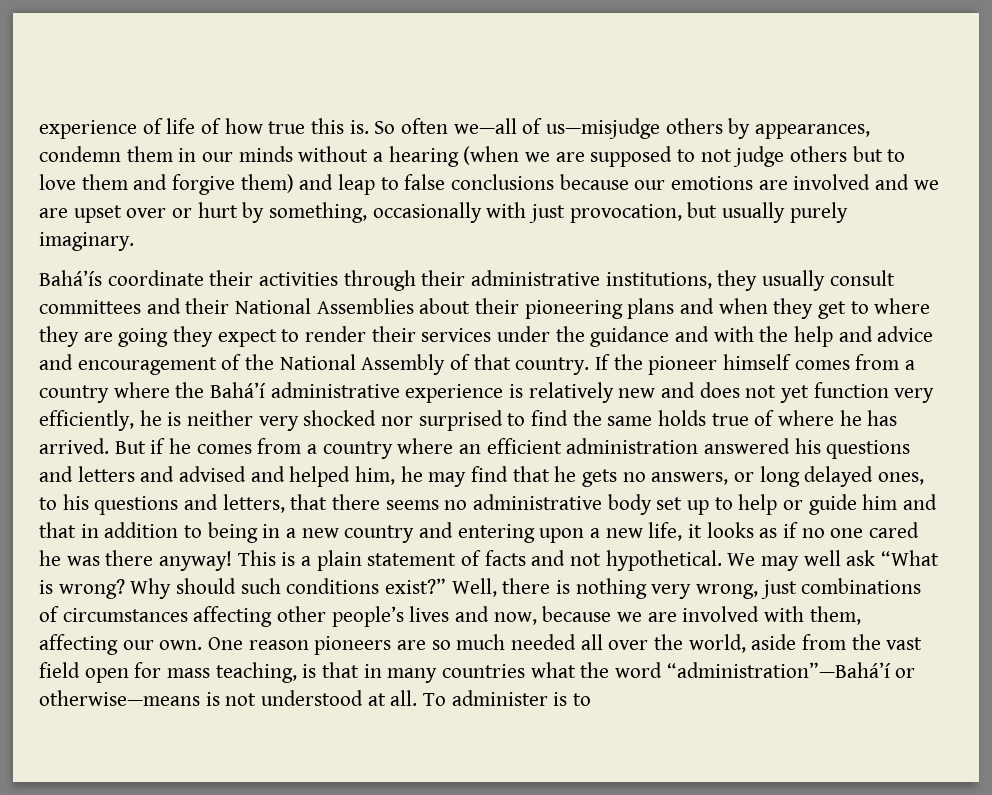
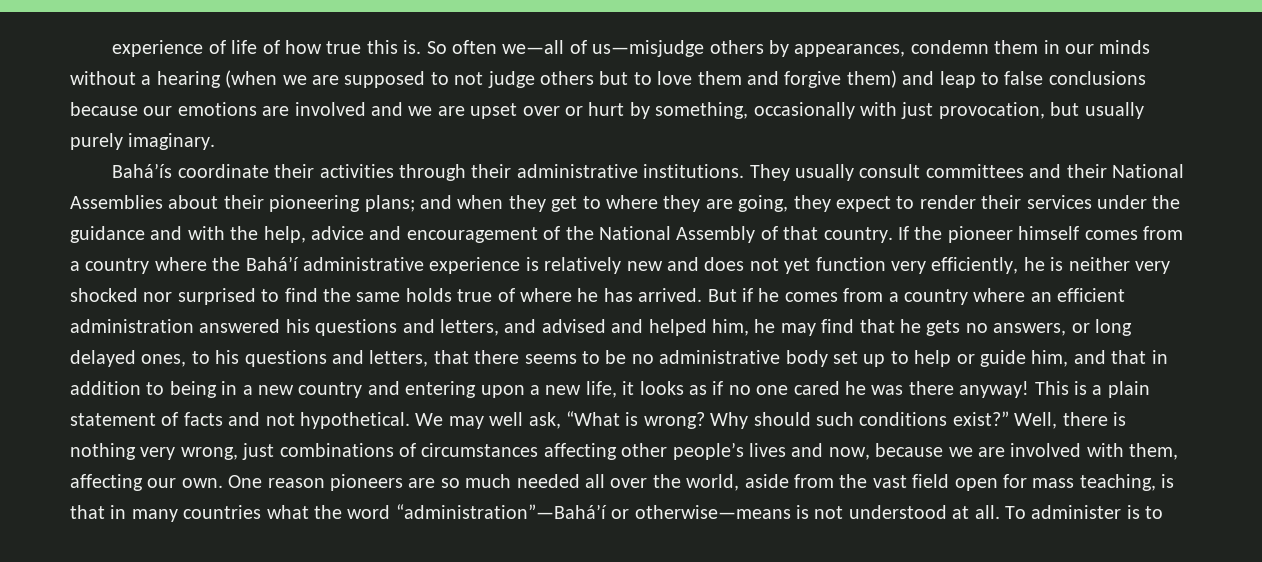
- Bahá’ís coordinate their activities through their administrative institutions, they usually consult committees and their National Assemblies about their pioneering plans and when they get to where they are going they expect to render their services under the guidance and with the help and advice and encouragement of the National Assembly of that country.
+ Bahá’ís coordinate their activities through their administrative institutions. They usually consult committees and their National Assemblies about their pioneering plans; and when they get to where they are going, they expect to render their services under the guidance and with the help, advice and encouragement of the National Assembly of that country.
- But if he comes from a country where an efficient administration answered his questions and letters and advised and helped him, he may find that he gets no answers, or long delayed ones, to his questions and letters, that there seems no administrative body set up to help or guide him and that in addition to being in a new country and entering upon a new life, it looks as if no one cared he was there anyway!
+ But if he comes from a country where an efficient administration answered his questions and letters, and advised and helped him, he may find that he gets no answers, or long delayed ones, to his questions and letters, that there seems to be no administrative body set up to help or guide him, and that in addition to being in a new country and entering upon a new life, it looks as if no one cared he was there anyway!
- We may well ask “What is wrong?
+ We may well ask, “What is wrong?

